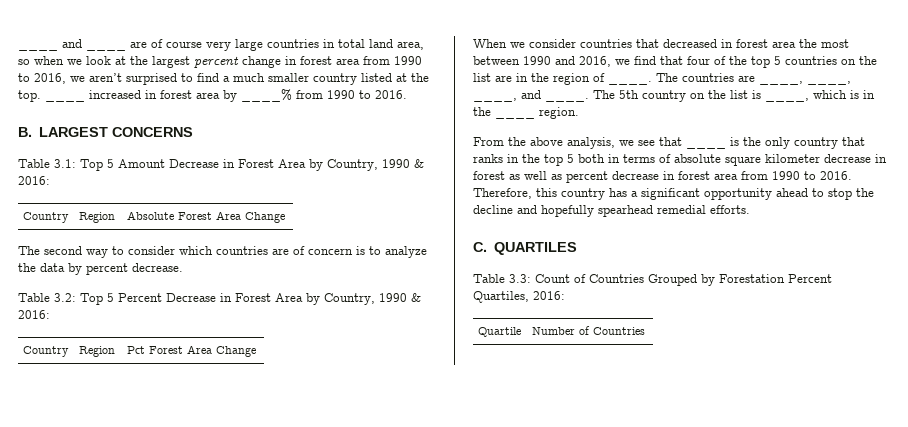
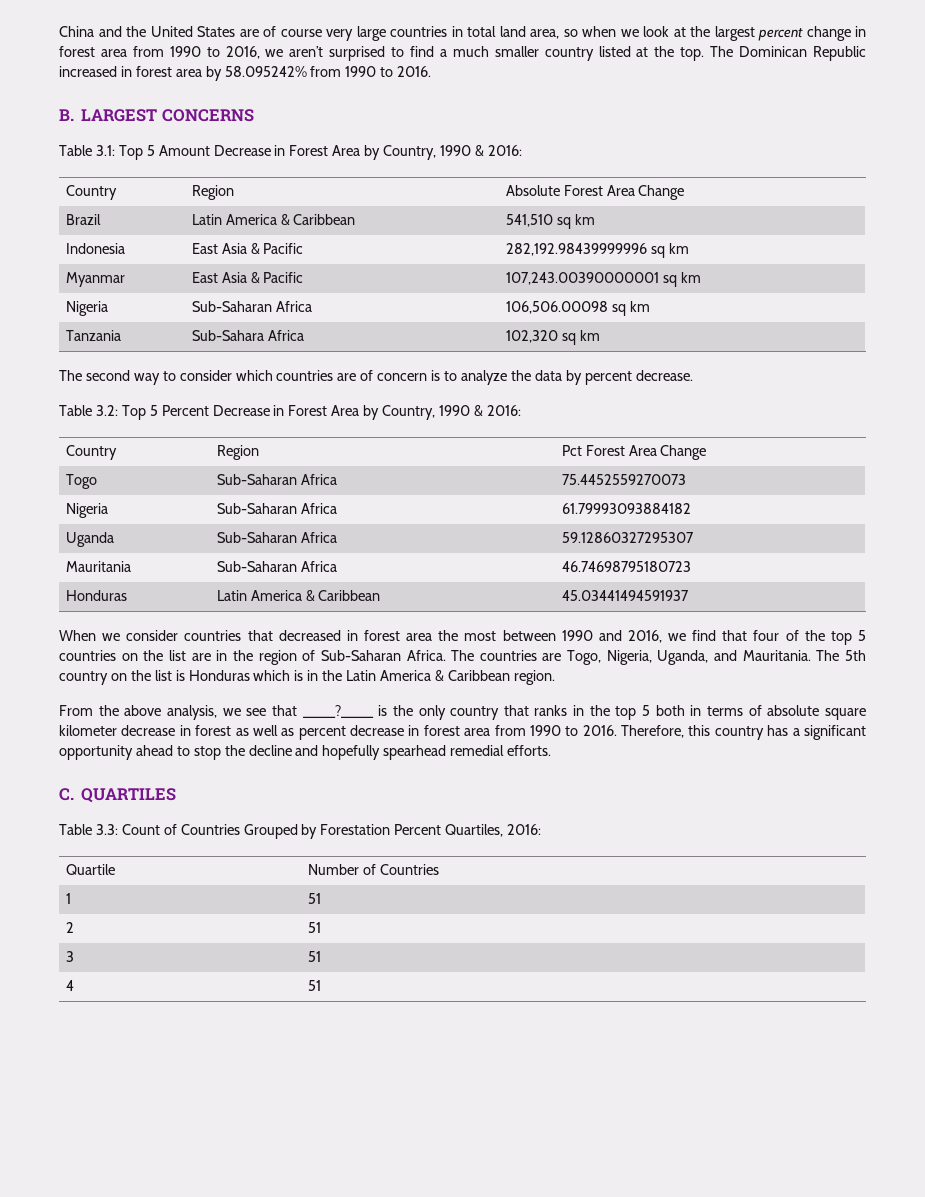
- ____ and ____ are of course very large countries in total land area, so when we look at the largest percent change in forest area from 1990 to 2016, we aren’t surprised to find a much smaller country listed at the top.
+ China and the United States are of course very large countries in total land area, so when we look at the largest percent change in forest area from 1990 to 2016, we aren’t surprised to find a much smaller country listed at the top.
- ____ increased in forest area by ____% from 1990 to 2016.
+ The Dominican Republic increased in forest area by 58.095242% from 1990 to 2016.
+ Brazil | Latin America & Caribbean | 541,510 sq km
+ Indonesia | East Asia & Pacific | 282,192.98439999996 sq km
+ Myanmar | East Asia & Pacific | 107,243.00390000001 sq km
+ Nigeria | Sub-Saharan Africa | 106,506.00098 sq km
+ Tanzania | Sub-Sahara Africa | 102,320 sq km
+ Togo | Sub-Saharan Africa | 75.4452559270073
+ Nigeria | Sub-Saharan Africa | 61.79993093884182
+ Uganda | Sub-Saharan Africa | 59.12860327295307
+ Mauritania | Sub-Saharan Africa | 46.74698795180723
+ Honduras | Latin America & Caribbean | 45.03441494591937
- When we consider countries that decreased in forest area the most between 1990 and 2016, we find that four of the top 5 countries on the list are in the region of ____.
+ When we consider countries that decreased in forest area the most between 1990 and 2016, we find that four of the top 5 countries on the list are in the region of Sub-Saharan Africa.
- The countries are ____, ____, ____, and ____.
+ The countries are Togo, Nigeria, Uganda, and Mauritania.
- The 5th country on the list is ____, which is in the ____ region.
+ The 5th country on the list is Honduras which is in the Latin America & Caribbean region.
- From the above analysis, we see that ____ is the only country that ranks in the top 5 both in terms of absolute square kilometer decrease in forest as well as percent decrease in forest area from 1990 to 2016.
+ From the above analysis, we see that ____?____ is the only country that ranks in the top 5 both in terms of absolute square kilometer decrease in forest as well as percent decrease in forest area from 1990 to 2016.
+ 1 | 51
+ 2 | 51
+ 3 | 51
+ 4 | 51

